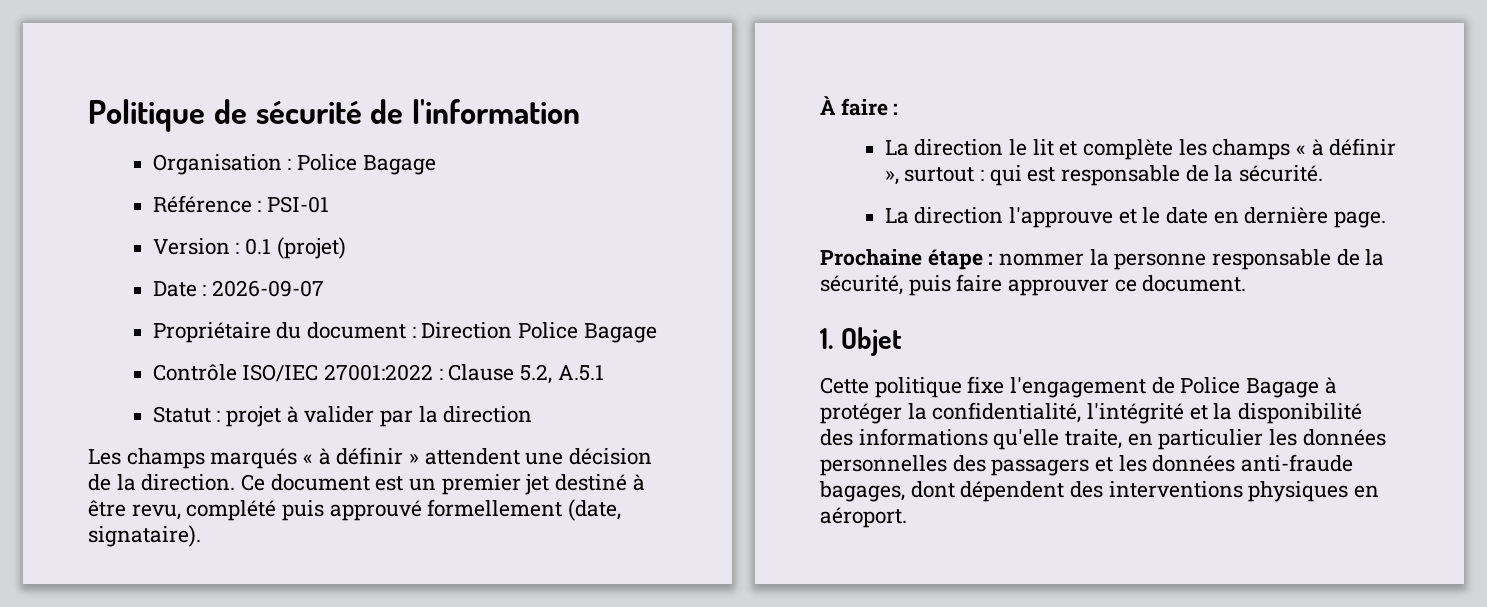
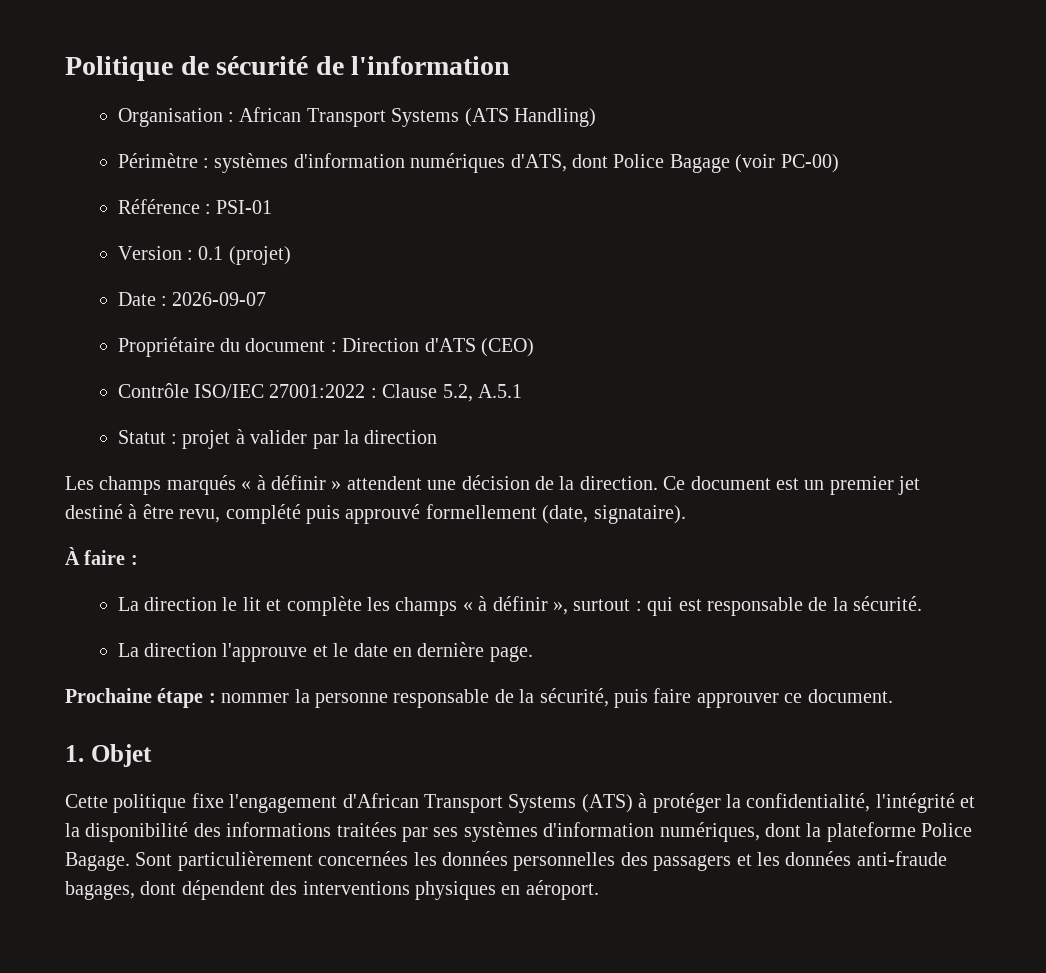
- Organisation : Police Bagage
+ Organisation : African Transport Systems (ATS Handling)
+ Périmètre : systèmes d'information numériques d'ATS, dont Police Bagage (voir PC-00)
- Propriétaire du document : Direction Police Bagage
+ Propriétaire du document : Direction d'ATS (CEO)
- Cette politique fixe l'engagement de Police Bagage à protéger la confidentialité, l'intégrité et la disponibilité des informations qu'elle traite, en particulier les données personnelles des passagers et les données anti-fraude bagages, dont dépendent des interventions physiques en aéroport.
+ Cette politique fixe l'engagement d'African Transport Systems (ATS) à protéger la confidentialité, l'intégrité et la disponibilité des informations traitées par ses systèmes d'information numériques, dont la plateforme Police Bagage. Sont particulièrement concernées les données personnelles des passagers et les données anti-fraude bagages, dont dépendent des interventions physiques en aéroport.

